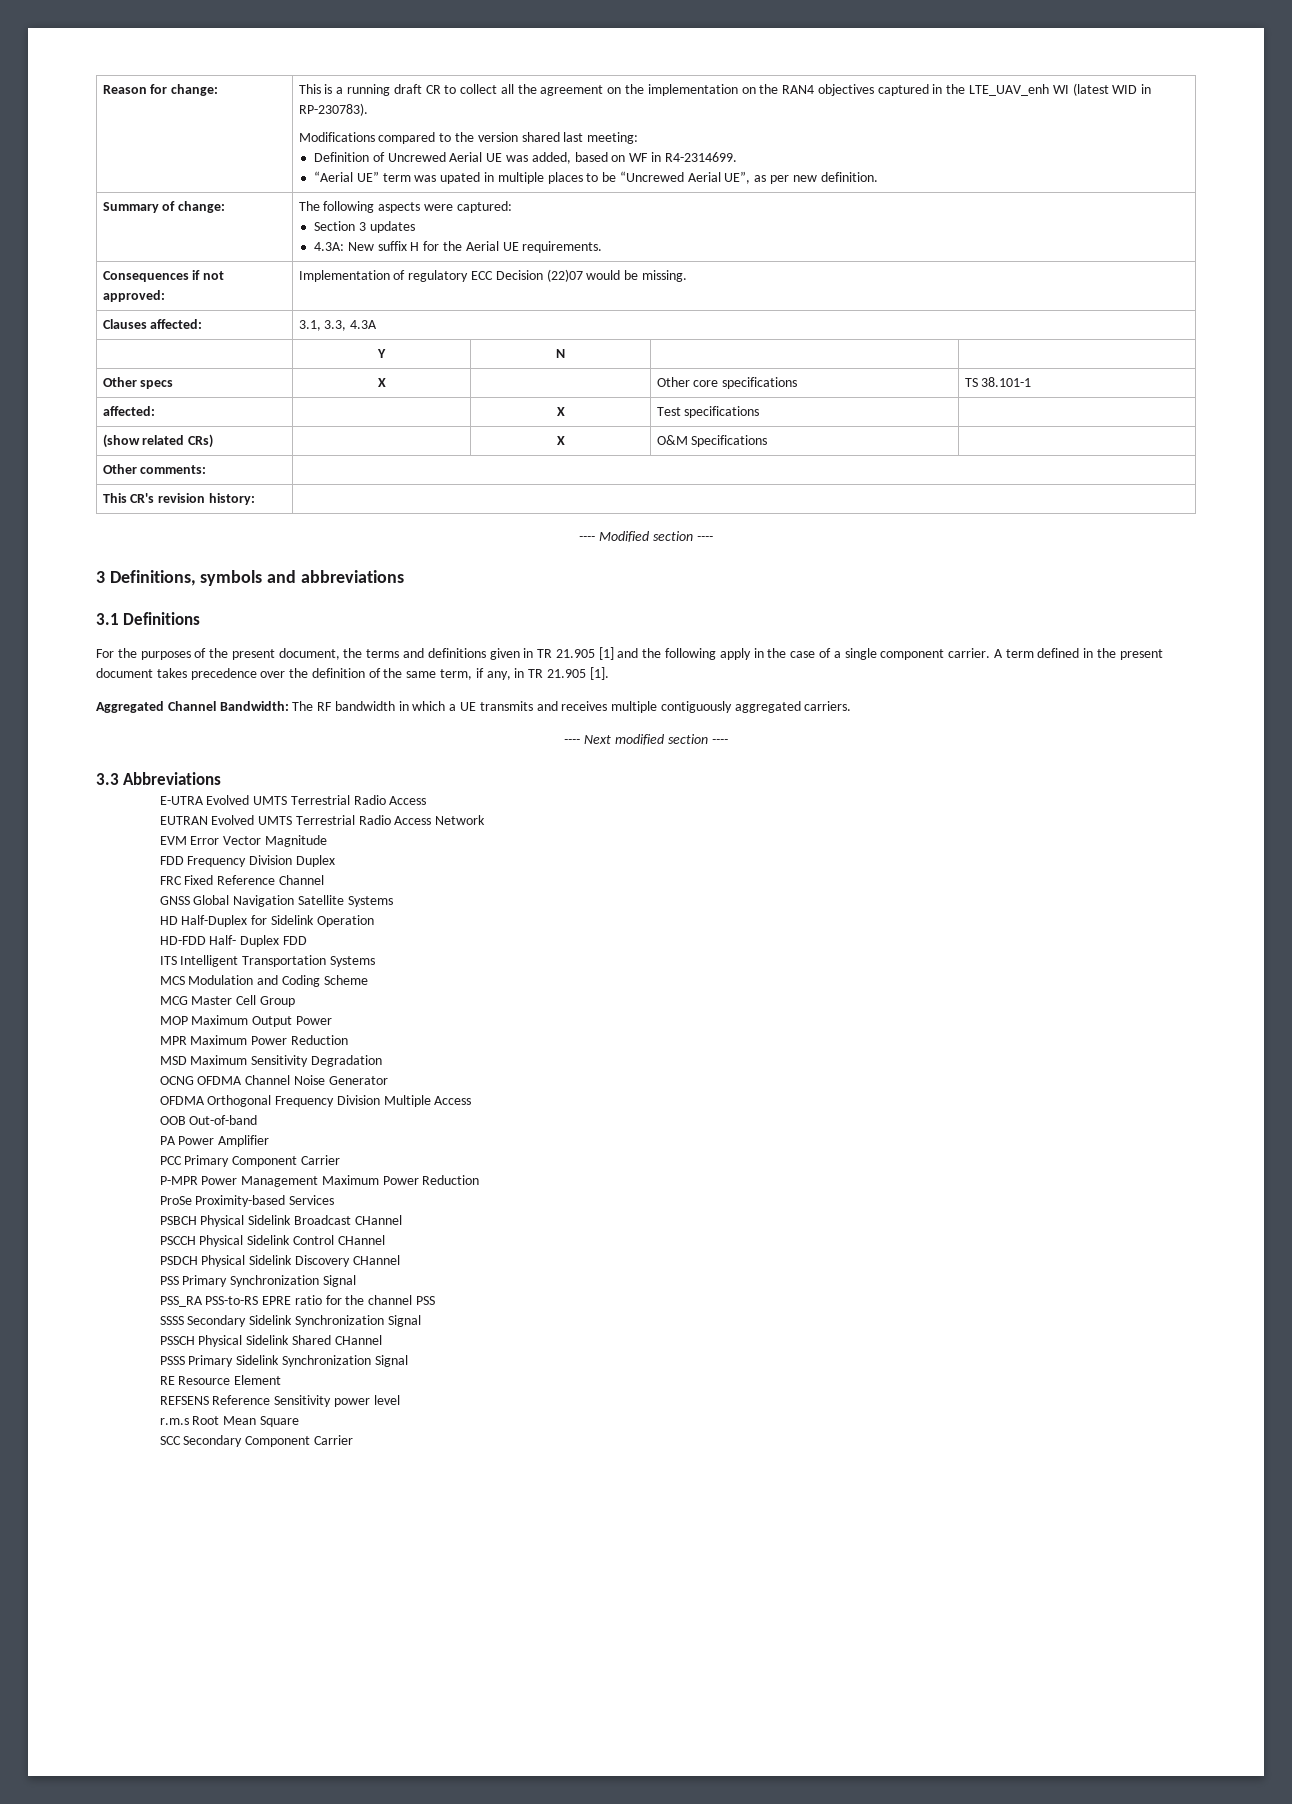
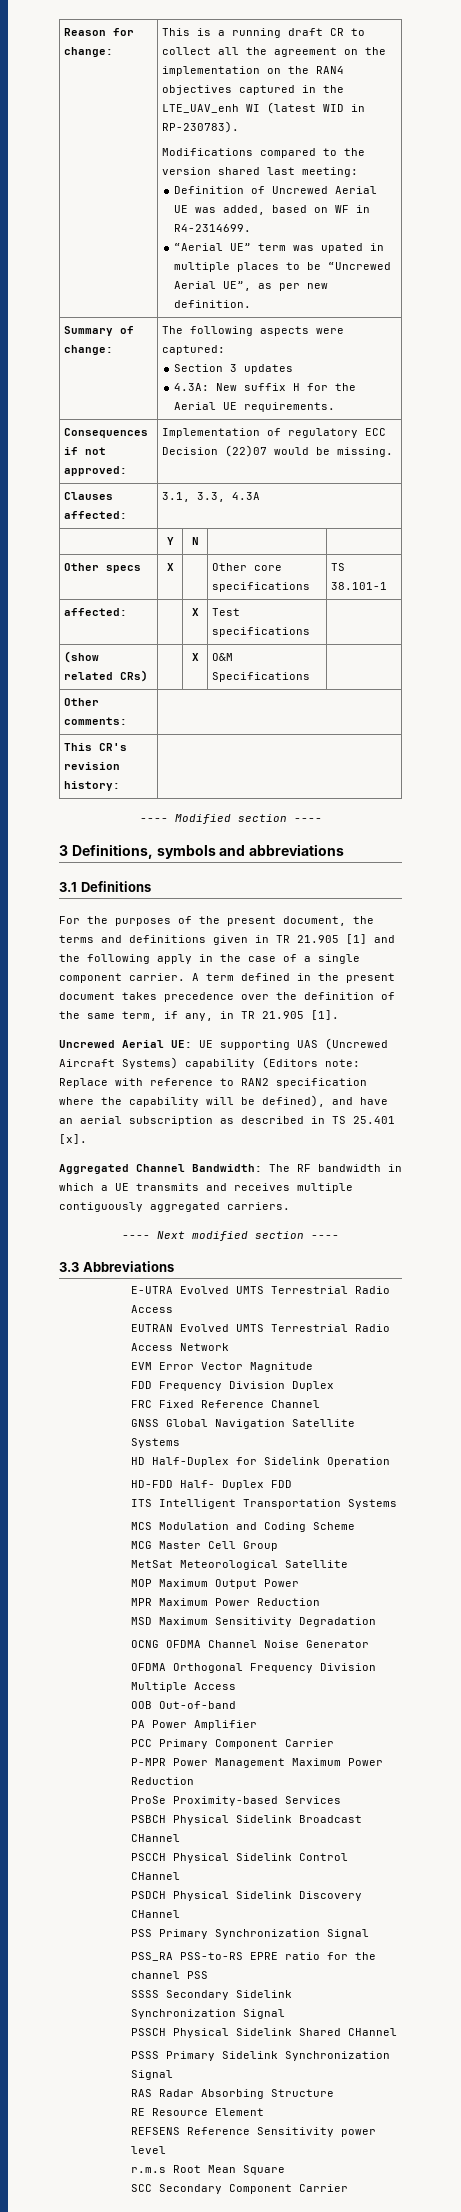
+ Uncrewed Aerial UE: UE supporting UAS (Uncrewed Aircraft Systems) capability (Editors note: Replace with reference to RAN2 specification where the capability will be defined), and have an aerial subscription as described in TS 25.401 [x].
+ MetSat Meteorological Satellite
+ RAS Radar Absorbing Structure

